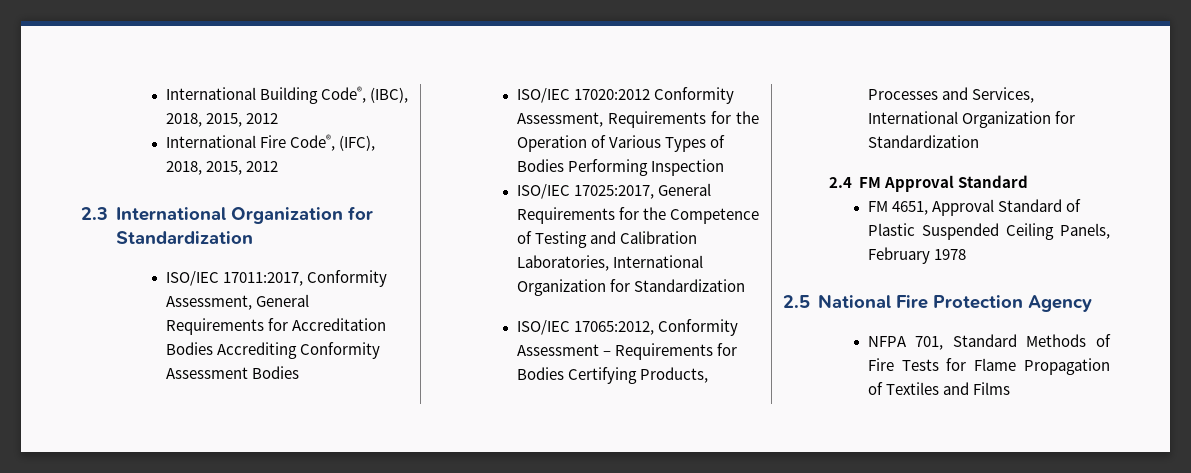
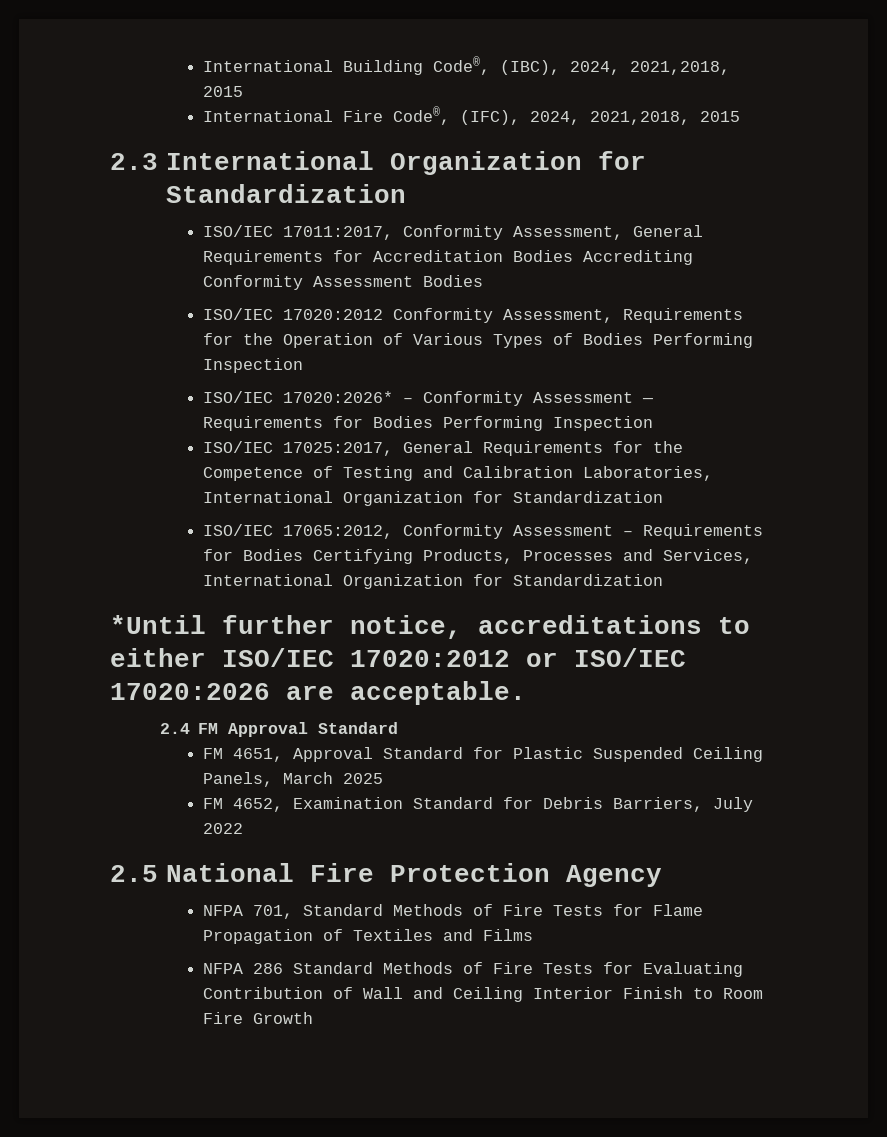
- International Building Code®, (IBC), 2018, 2015, 2012
+ International Building Code®, (IBC), 2024, 2021,2018, 2015
- International Fire Code®, (IFC), 2018, 2015, 2012
+ International Fire Code®, (IFC), 2024, 2021,2018, 2015
+ ISO/IEC 17020:2026* – Conformity Assessment — Requirements for Bodies Performing Inspection
+ *Until further notice, accreditations to either ISO/IEC 17020:2012 or ISO/IEC 17020:2026 are acceptable.
- FM 4651, Approval Standard of Plastic Suspended Ceiling Panels, February 1978
+ FM 4651, Approval Standard for Plastic Suspended Ceiling Panels, March 2025
+ FM 4652, Examination Standard for Debris Barriers, July 2022
+ NFPA 286 Standard Methods of Fire Tests for Evaluating Contribution of Wall and Ceiling Interior Finish to Room Fire Growth

